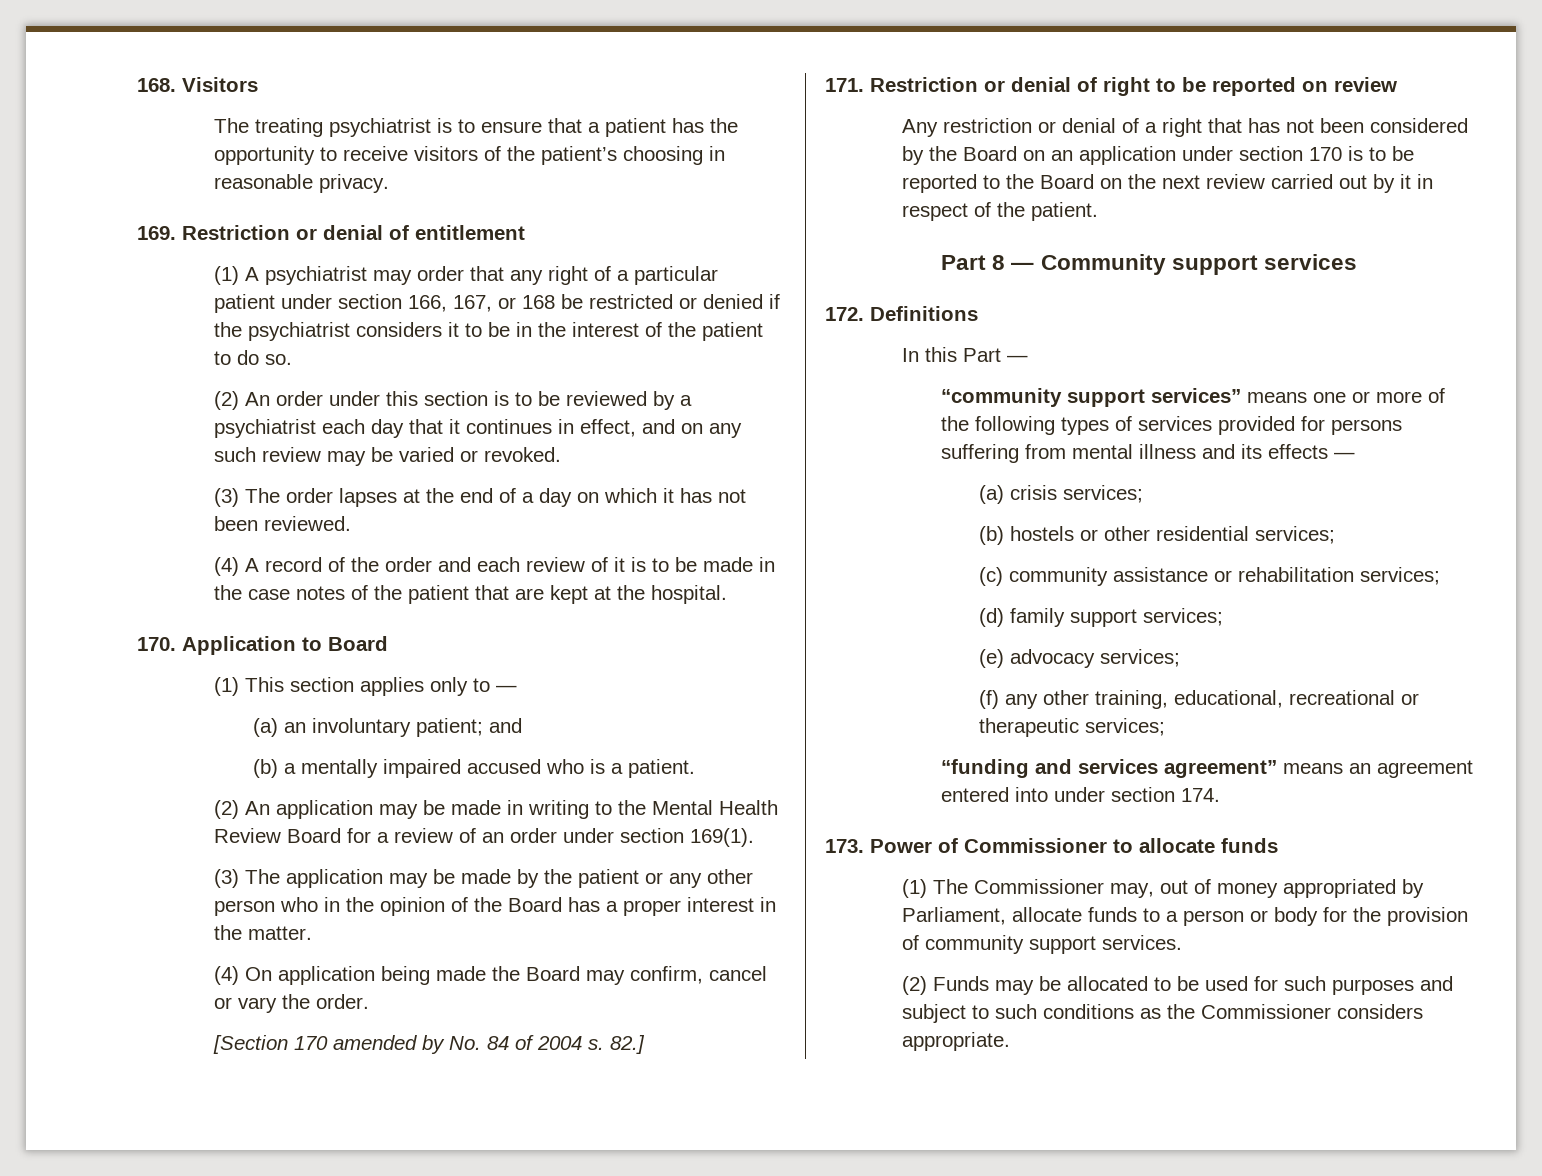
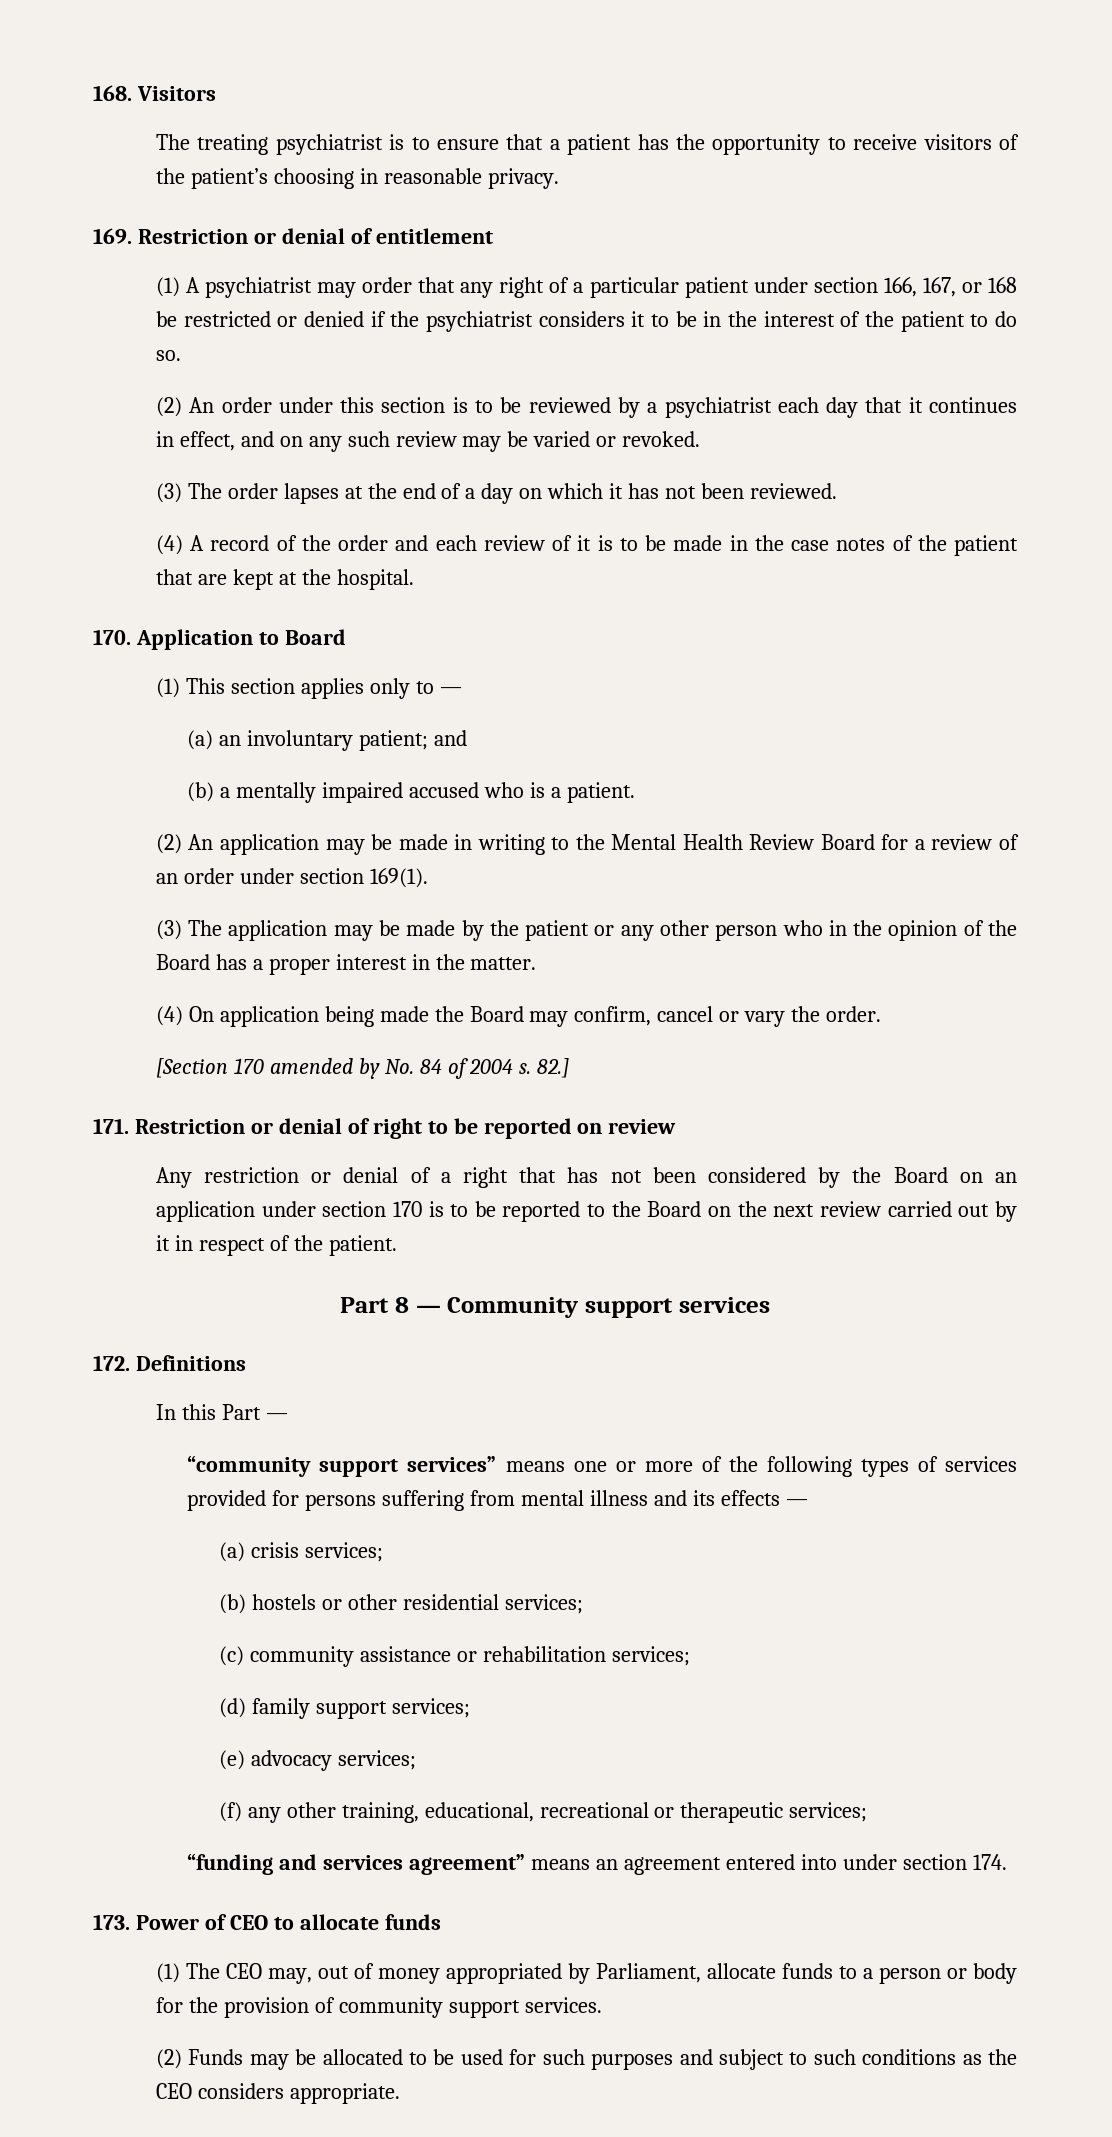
- 173. Power of Commissioner to allocate funds
+ 173. Power of CEO to allocate funds
- (1) The Commissioner may, out of money appropriated by Parliament, allocate funds to a person or body for the provision of community support services.
+ (1) The CEO may, out of money appropriated by Parliament, allocate funds to a person or body for the provision of community support services.
- (2) Funds may be allocated to be used for such purposes and subject to such conditions as the Commissioner considers appropriate.
+ (2) Funds may be allocated to be used for such purposes and subject to such conditions as the CEO considers appropriate.

